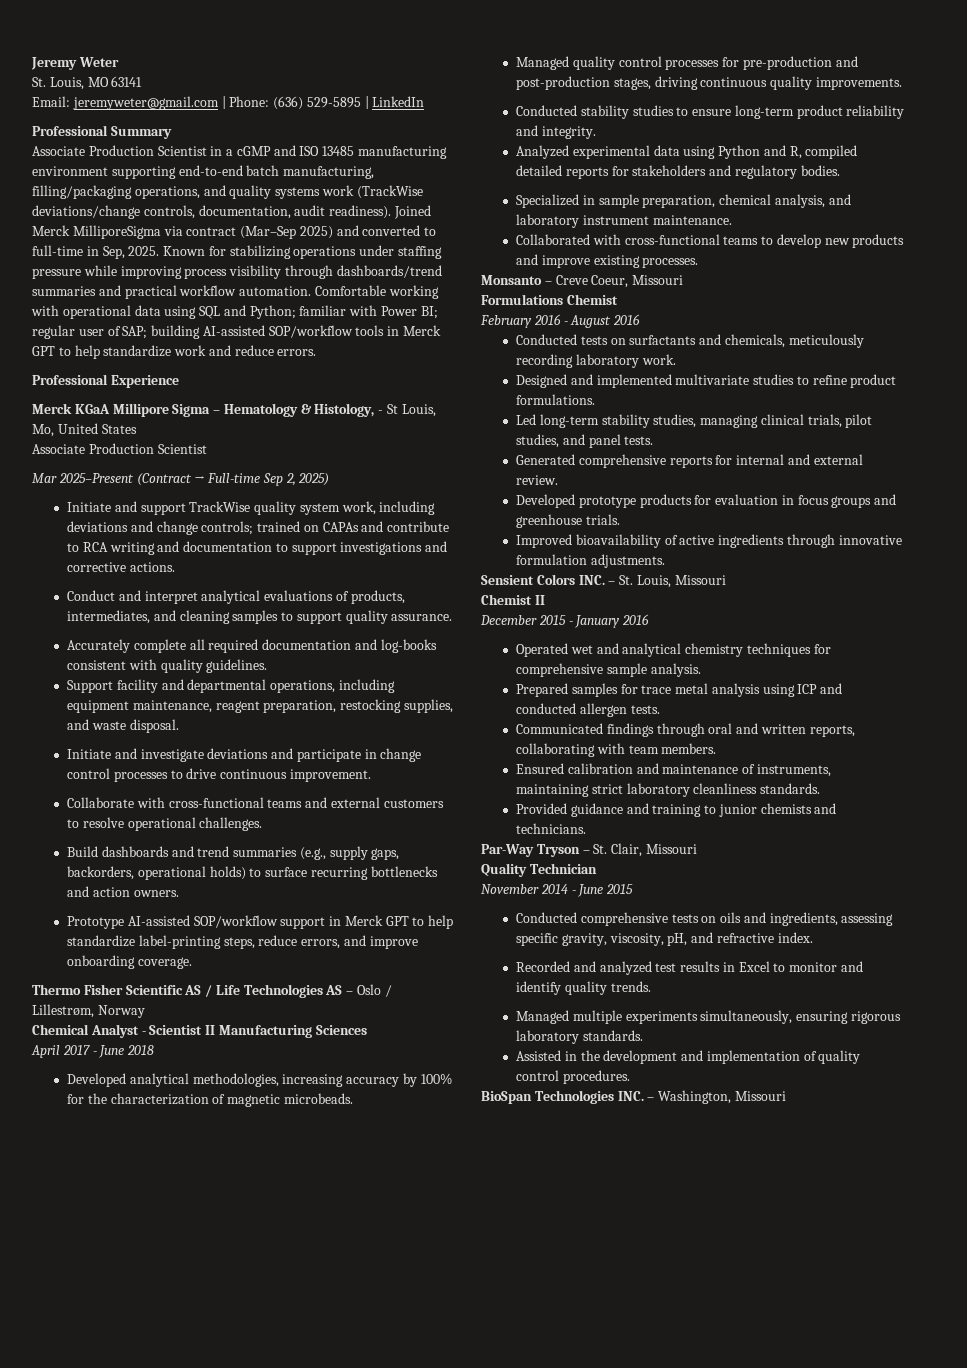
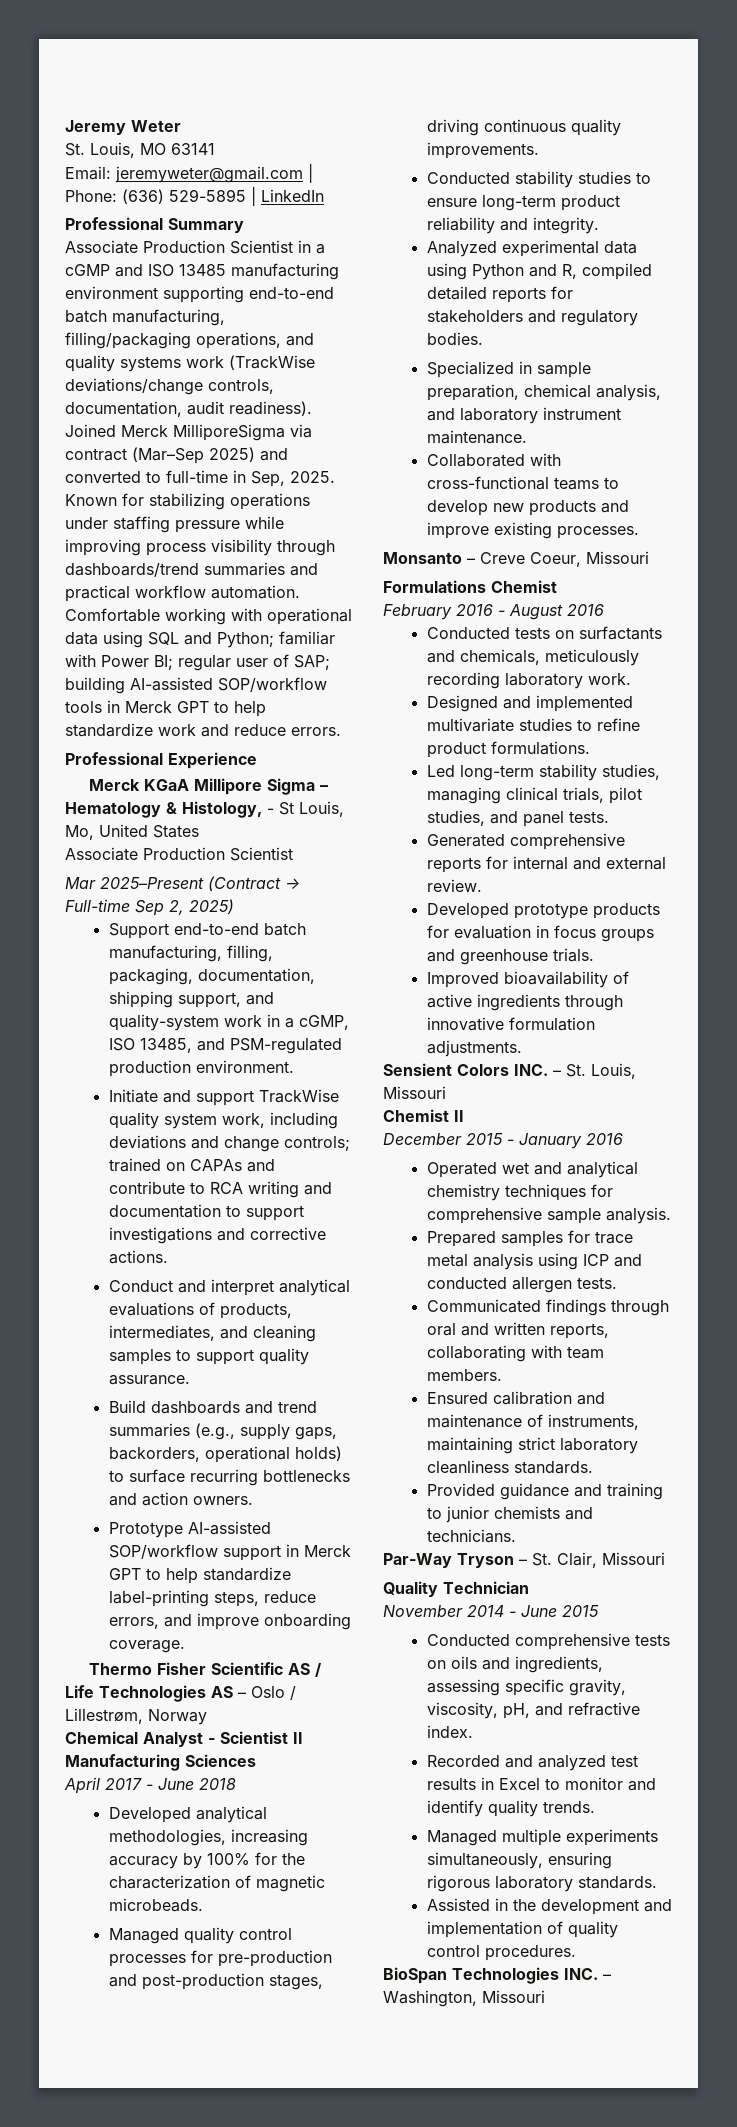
+ Support end-to-end batch manufacturing, filling, packaging, documentation, shipping support, and quality-system work in a cGMP, ISO 13485, and PSM-regulated production environment.
- Accurately complete all required documentation and log-books consistent with quality guidelines.
- Support facility and departmental operations, including equipment maintenance, reagent preparation, restocking supplies, and waste disposal.
- Initiate and investigate deviations and participate in change control processes to drive continuous improvement.
- Collaborate with cross-functional teams and external customers to resolve operational challenges.

